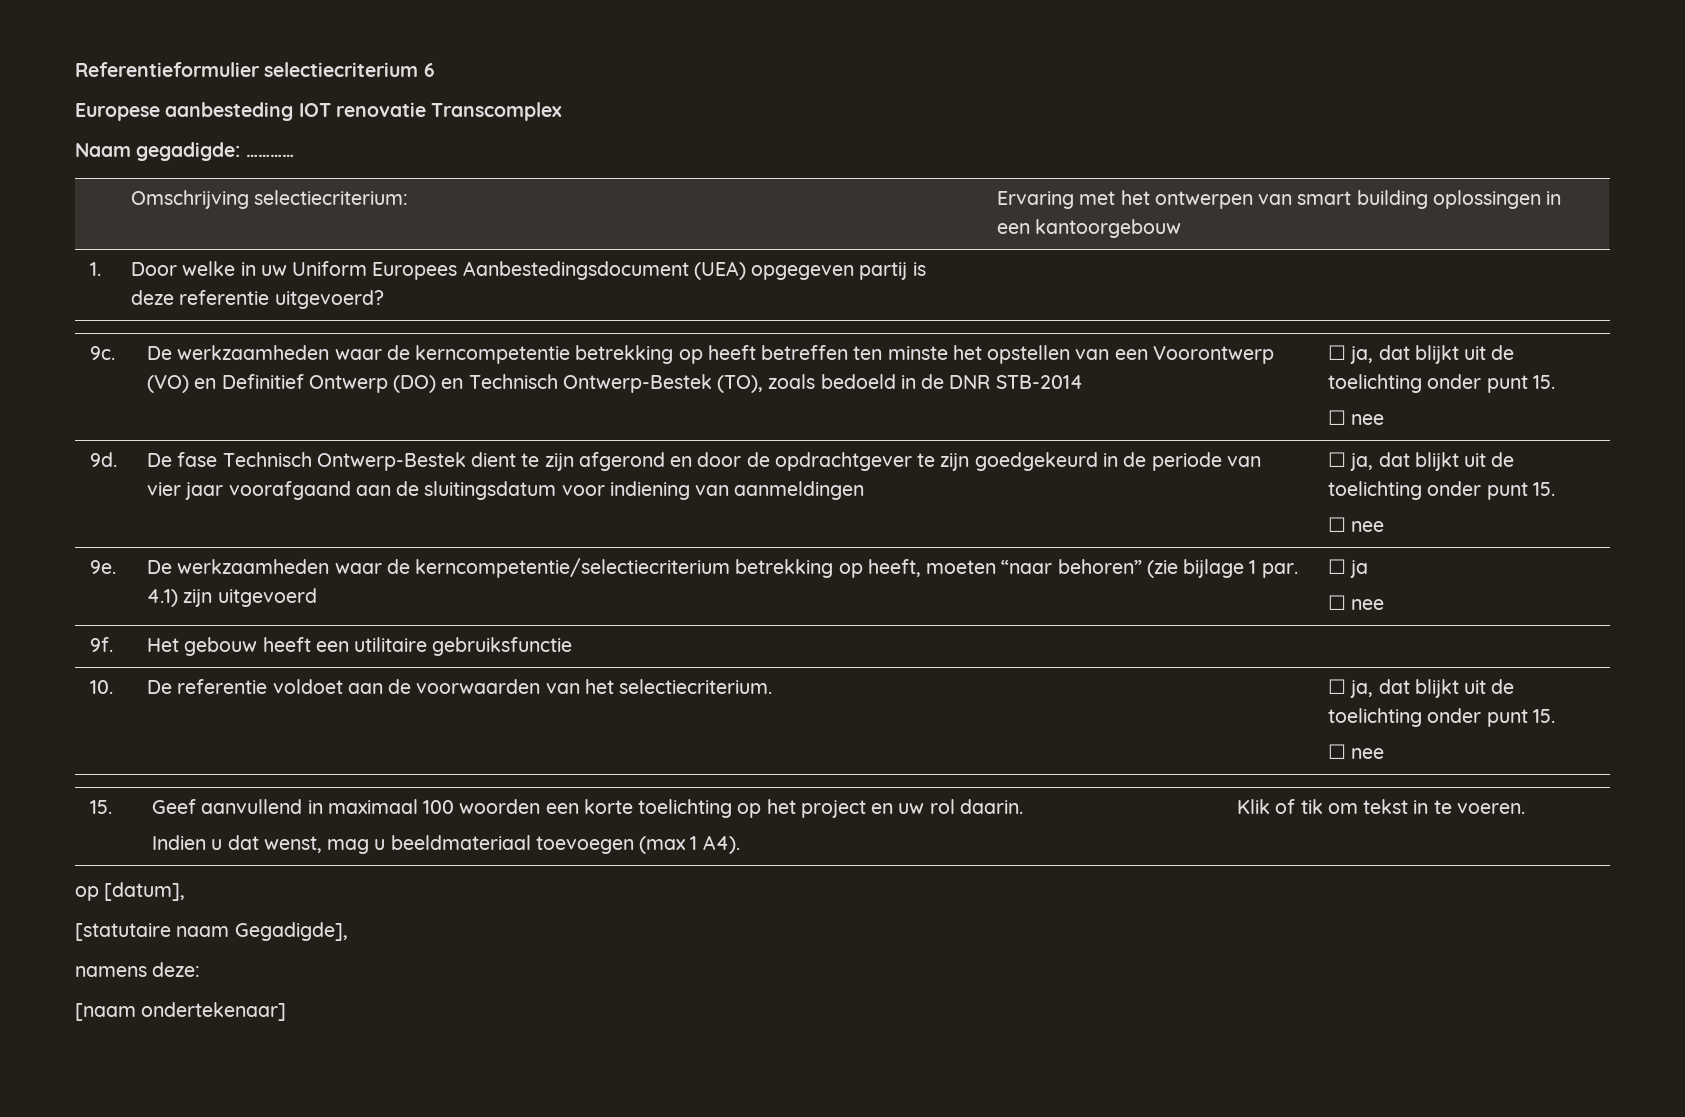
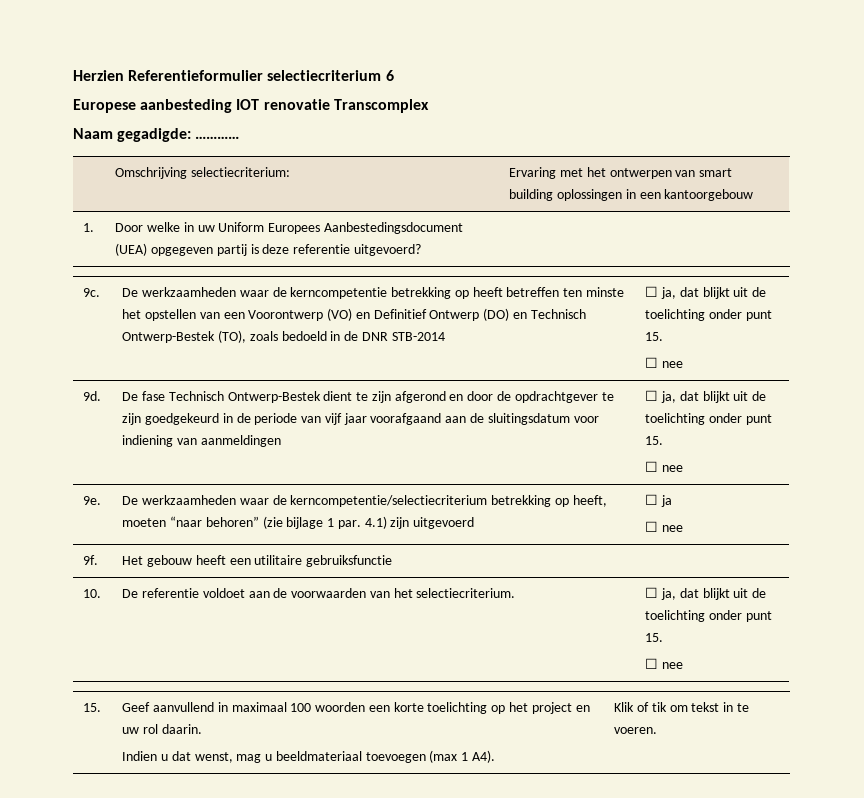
- Referentieformulier selectiecriterium 6
+ Herzien Referentieformulier selectiecriterium 6
- De fase Technisch Ontwerp-Bestek dient te zijn afgerond en door de opdrachtgever te zijn goedgekeurd in de periode van vier jaar voorafgaand aan de sluitingsdatum voor indiening van aanmeldingen
+ De fase Technisch Ontwerp-Bestek dient te zijn afgerond en door de opdrachtgever te zijn goedgekeurd in de periode van vijf jaar voorafgaand aan de sluitingsdatum voor indiening van aanmeldingen
- op [datum],
- [statutaire naam Gegadigde],
- namens deze:
- [naam ondertekenaar]

